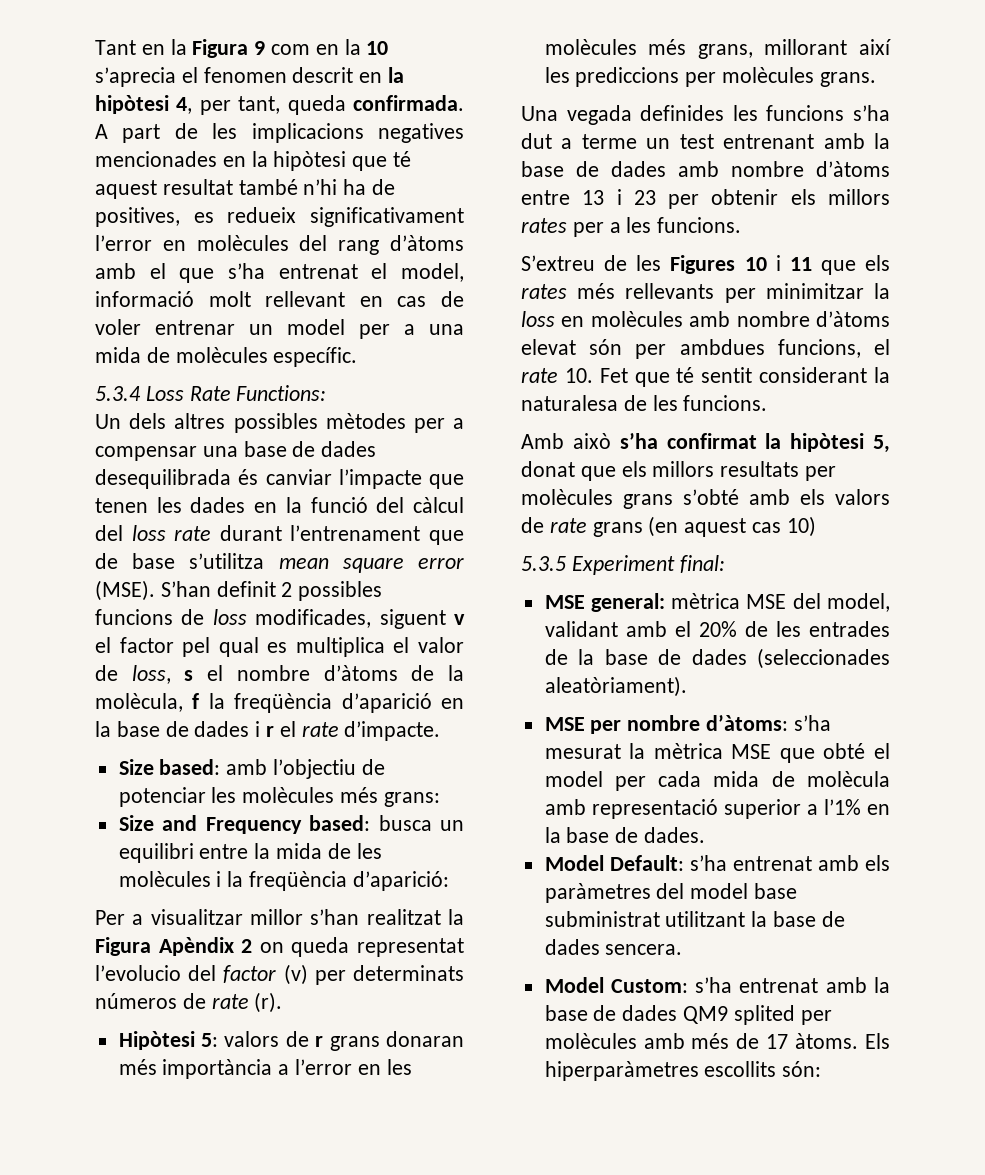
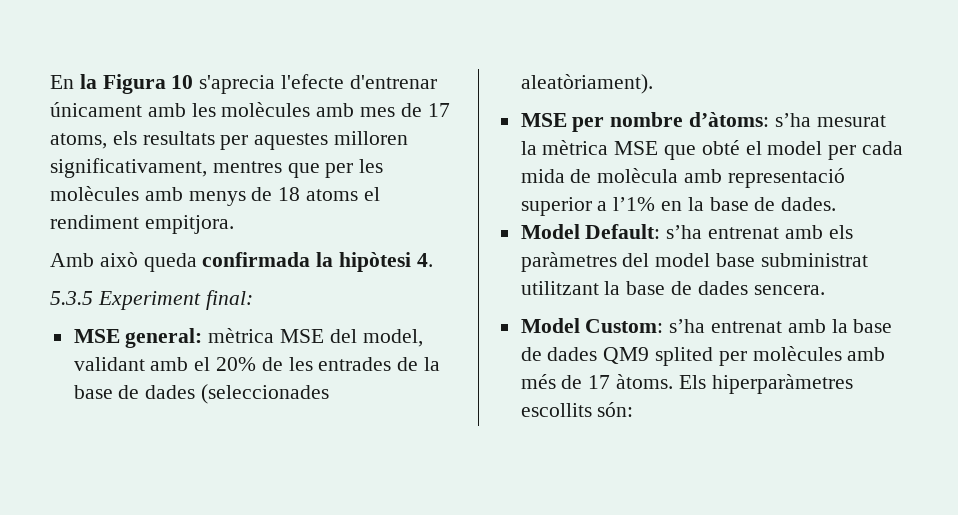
- Tant en la Figura 9 com en la 10 s’aprecia el fenomen descrit en la hipòtesi 4, per tant, queda confirmada. A part de les implicacions negatives mencionades en la hipòtesi que té aquest resultat també n’hi ha de positives, es redueix significativament l’error en molècules del rang d’àtoms amb el que s’ha entrenat el model, informació molt rellevant en cas de voler entrenar un model per a una mida de molècules específic.
- 5.3.4 Loss Rate Functions:
- Un dels altres possibles mètodes per a compensar una base de dades desequilibrada és canviar l’impacte que tenen les dades en la funció del càlcul del loss rate durant l’entrenament que de base s’utilitza mean square error (MSE). S’han definit 2 possibles funcions de loss modificades, siguent v el factor pel qual es multiplica el valor de loss, s el nombre d’àtoms de la molècula, f la freqüència d’aparició en la base de dades i r el rate d’impacte.
- Size based: amb l’objectiu de potenciar les molècules més grans:
- Size and Frequency based: busca un equilibri entre la mida de les molècules i la freqüència d’aparició:
- Per a visualitzar millor s’han realitzat la Figura Apèndix 2 on queda representat l’evolucio del factor (v) per determinats números de rate (r).
- Hipòtesi 5: valors de r grans donaran més importància a l’error en les molècules més grans, millorant així les prediccions per molècules grans.
- Una vegada definides les funcions s’ha dut a terme un test entrenant amb la base de dades amb nombre d’àtoms entre 13 i 23 per obtenir els millors rates per a les funcions.
- S’extreu de les Figures 10 i 11 que els rates més rellevants per minimitzar la loss en molècules amb nombre d’àtoms elevat són per ambdues funcions, el rate 10. Fet que té sentit considerant la naturalesa de les funcions.
- Amb això s’ha confirmat la hipòtesi 5, donat que els millors resultats per molècules grans s’obté amb els valors de rate grans (en aquest cas 10)
+ En la Figura 10 s'aprecia l'efecte d'entrenar únicament amb les molècules amb mes de 17 atoms, els resultats per aquestes milloren significativament, mentres que per les molècules amb menys de 18 atoms el rendiment empitjora.
+ Amb això queda confirmada la hipòtesi 4.

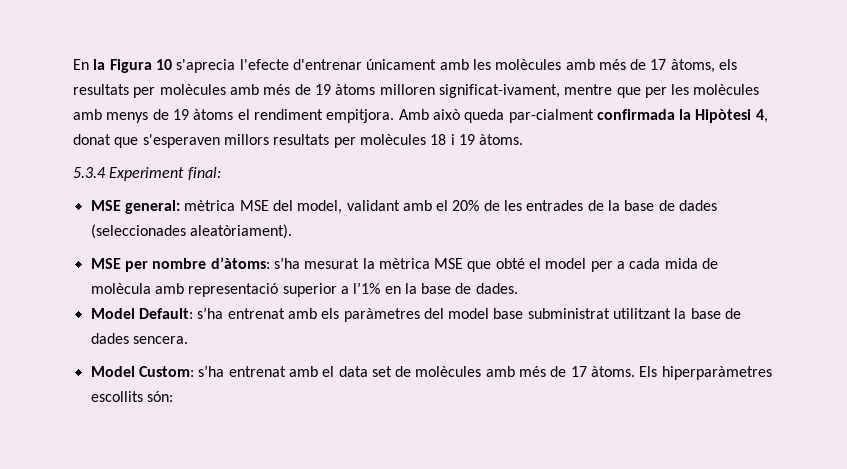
- En la Figura 10 s'aprecia l'efecte d'entrenar únicament amb les molècules amb mes de 17 atoms, els resultats per aquestes milloren significativament, mentres que per les molècules amb menys de 18 atoms el rendiment empitjora.
- Amb això queda confirmada la hipòtesi 4.
- 5.3.5 Experiment final:
+ En la Figura 10 s'aprecia l'efecte d'entrenar únicament amb les molècules amb més de 17 àtoms, els resultats per molècules amb més de 19 àtoms milloren significat-ivament, mentre que per les molècules amb menys de 19 àtoms el rendiment empitjora. Amb això queda par-cialment confirmada la Hipòtesi 4, donat que s'esperaven millors resultats per molècules 18 i 19 àtoms.
+ 5.3.4 Experiment final:
- MSE per nombre d’àtoms: s’ha mesurat la mètrica MSE que obté el model per cada mida de molècula amb representació superior a l’1% en la base de dades.
+ MSE per nombre d’àtoms: s’ha mesurat la mètrica MSE que obté el model per a cada mida de molècula amb representació superior a l’1% en la base de dades.
- Model Custom: s’ha entrenat amb la base de dades QM9 splited per molècules amb més de 17 àtoms.
+ Model Custom: s’ha entrenat amb el data set de molècules amb més de 17 àtoms.

